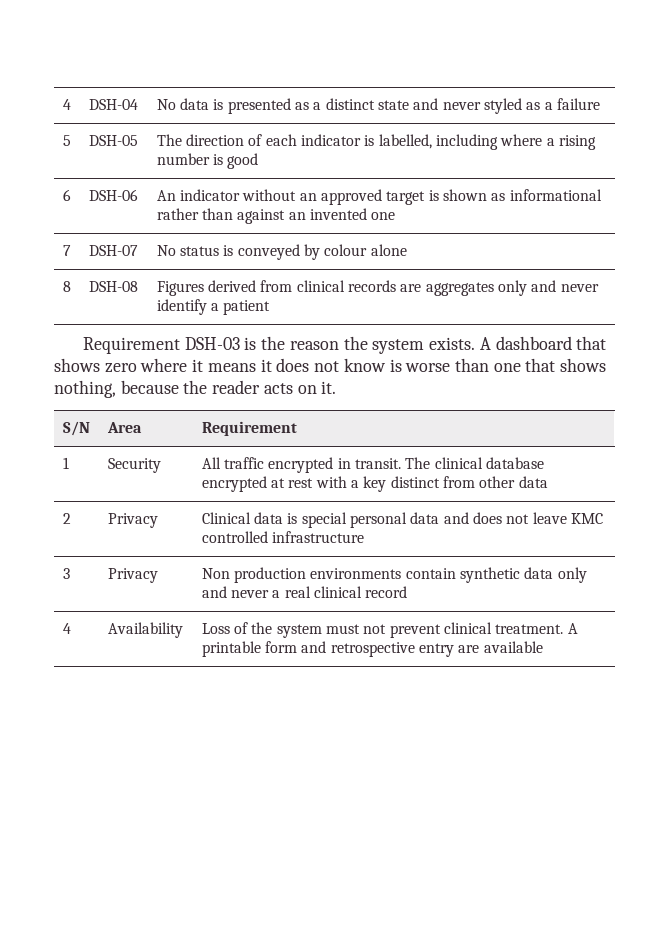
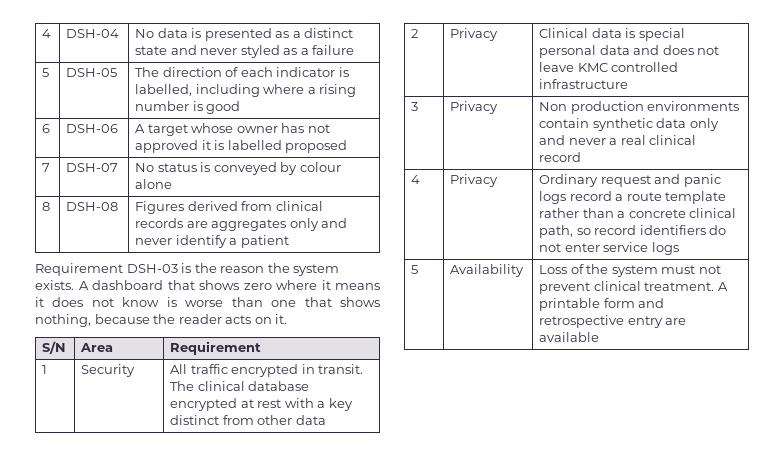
- 6 | DSH-06 | An indicator without an approved target is shown as informational rather than against an invented one
+ 6 | DSH-06 | A target whose owner has not approved it is labelled proposed
- 4 | Availability | Loss of the system must not prevent clinical treatment. A printable form and retrospective entry are available
+ 4 | Privacy | Ordinary request and panic logs record a route template rather than a concrete clinical path, so record identifiers do not enter service logs
+ 5 | Availability | Loss of the system must not prevent clinical treatment. A printable form and retrospective entry are available

